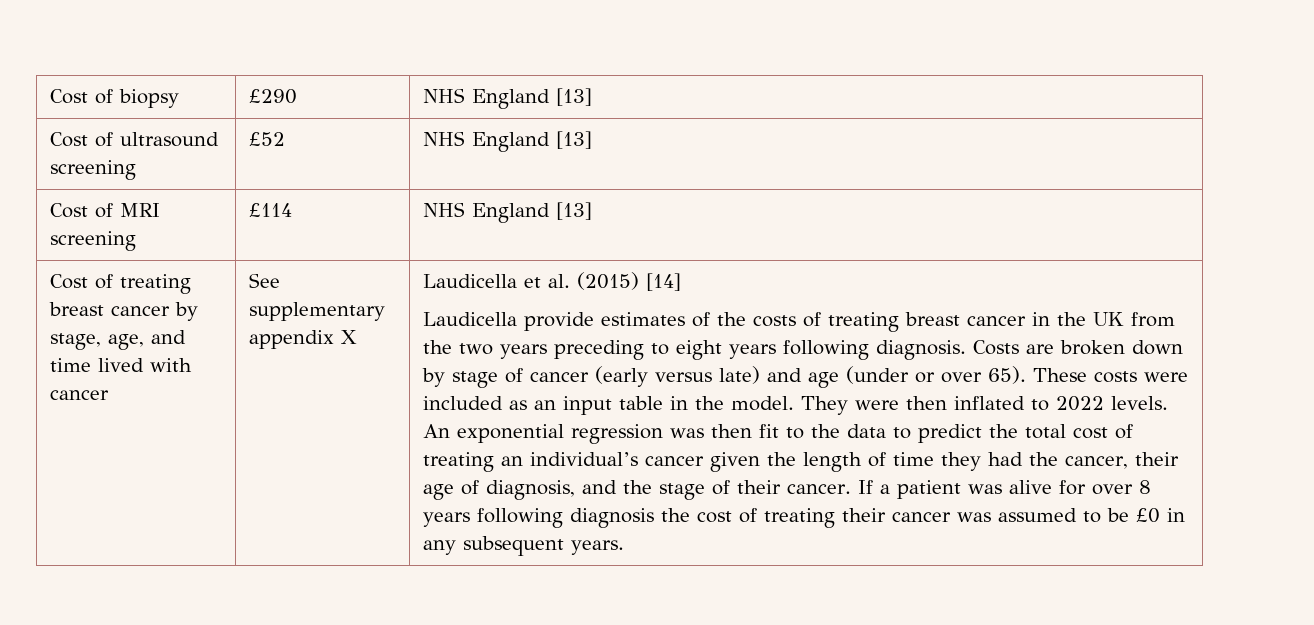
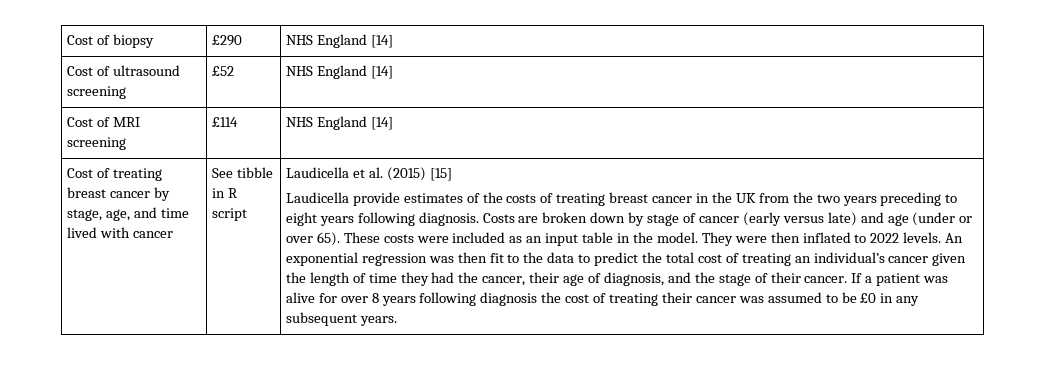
- Cost of biopsy | £290 | NHS England [13]
+ Cost of biopsy | £290 | NHS England [14]
- Cost of ultrasound screening | £52 | NHS England [13]
+ Cost of ultrasound screening | £52 | NHS England [14]
- Cost of MRI screening | £114 | NHS England [13]
+ Cost of MRI screening | £114 | NHS England [14]
- See supplementary appendix X
+ See tibble in R script
- Laudicella et al. (2015) [14]
+ Laudicella et al. (2015) [15]

